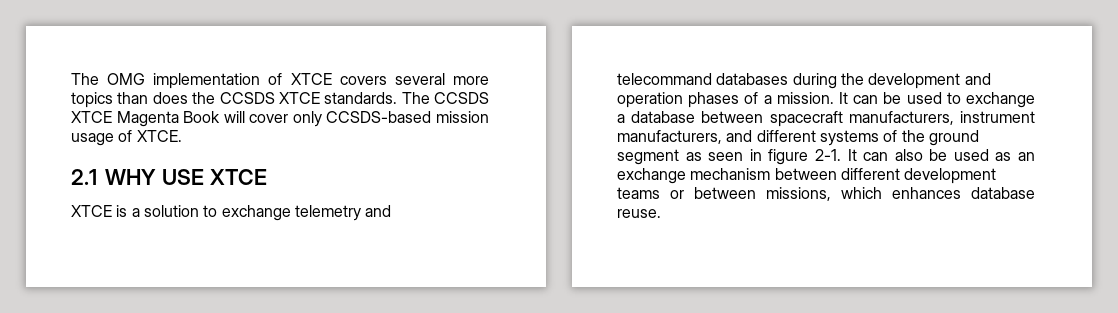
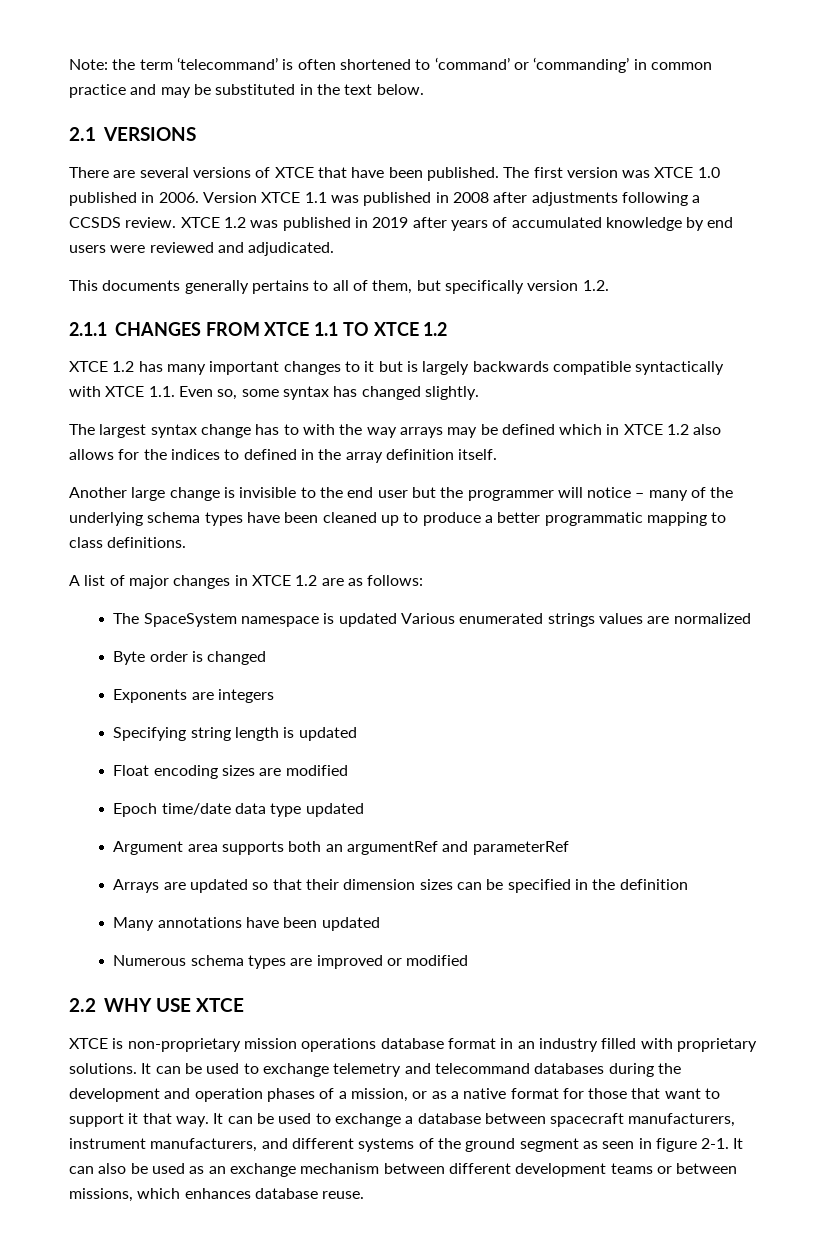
- The OMG implementation of XTCE covers several more topics than does the CCSDS XTCE standards. The CCSDS XTCE Magenta Book will cover only CCSDS-based mission usage of XTCE.
- 2.1 WHY USE XTCE
+ Note: the term ‘telecommand’ is often shortened to ‘command’ or ‘commanding’ in common practice and may be substituted in the text below.
+ 2.1 VERSIONS
+ There are several versions of XTCE that have been published. The first version was XTCE 1.0 published in 2006. Version XTCE 1.1 was published in 2008 after adjustments following a CCSDS review. XTCE 1.2 was published in 2019 after years of accumulated knowledge by end users were reviewed and adjudicated.
+ This documents generally pertains to all of them, but specifically version 1.2.
+ 2.1.1 CHANGES FROM XTCE 1.1 TO XTCE 1.2
+ XTCE 1.2 has many important changes to it but is largely backwards compatible syntactically with XTCE 1.1. Even so, some syntax has changed slightly.
+ The largest syntax change has to with the way arrays may be defined which in XTCE 1.2 also allows for the indices to defined in the array definition itself.
+ Another large change is invisible to the end user but the programmer will notice – many of the underlying schema types have been cleaned up to produce a better programmatic mapping to class definitions.
+ A list of major changes in XTCE 1.2 are as follows:
+ The SpaceSystem namespace is updated Various enumerated strings values are normalized
+ Byte order is changed
+ Exponents are integers
+ Specifying string length is updated
+ Float encoding sizes are modified
+ Epoch time/date data type updated
+ Argument area supports both an argumentRef and parameterRef
+ Arrays are updated so that their dimension sizes can be specified in the definition
+ Many annotations have been updated
+ Numerous schema types are improved or modified
+ 2.2 WHY USE XTCE
- XTCE is a solution to exchange telemetry and telecommand databases during the development and operation phases of a mission.
+ XTCE is non-proprietary mission operations database format in an industry filled with proprietary solutions. It can be used to exchange telemetry and telecommand databases during the development and operation phases of a mission, or as a native format for those that want to support it that way.

